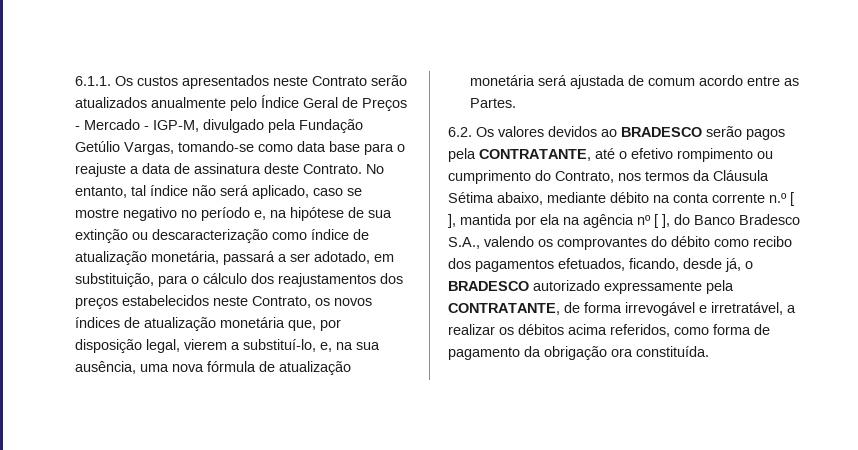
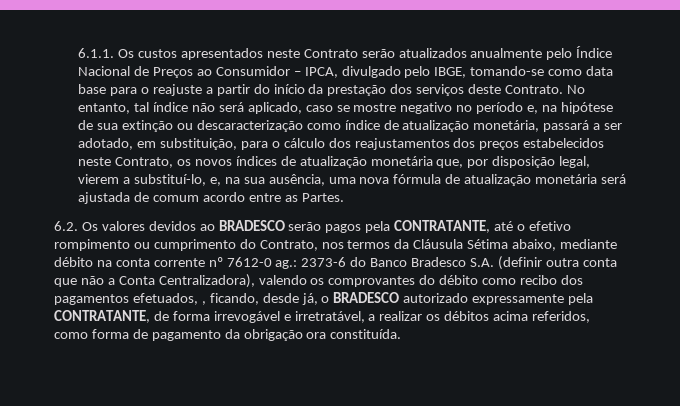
- 6.1.1. Os custos apresentados neste Contrato serão atualizados anualmente pelo Índice Geral de Preços - Mercado - IGP-M, divulgado pela Fundação Getúlio Vargas, tomando-se como data base para o reajuste a data de assinatura deste Contrato.
+ 6.1.1. Os custos apresentados neste Contrato serão atualizados anualmente pelo Índice Nacional de Preços ao Consumidor – IPCA, divulgado pelo IBGE, tomando-se como data base para o reajuste a partir do início da prestação dos serviços deste Contrato.
- 6.2. Os valores devidos ao BRADESCO serão pagos pela CONTRATANTE, até o efetivo rompimento ou cumprimento do Contrato, nos termos da Cláusula Sétima abaixo, mediante débito na conta corrente n.º [ ], mantida por ela na agência nº [ ], do Banco Bradesco S.A., valendo os comprovantes do débito como recibo dos pagamentos efetuados, ficando, desde já, o BRADESCO autorizado expressamente pela CONTRATANTE, de forma irrevogável e irretratável, a realizar os débitos acima referidos, como forma de pagamento da obrigação ora constituída.
+ 6.2. Os valores devidos ao BRADESCO serão pagos pela CONTRATANTE, até o efetivo rompimento ou cumprimento do Contrato, nos termos da Cláusula Sétima abaixo, mediante débito na conta corrente nº 7612-0 ag.: 2373-6 do Banco Bradesco S.A. (definir outra conta que não a Conta Centralizadora), valendo os comprovantes do débito como recibo dos pagamentos efetuados, , ficando, desde já, o BRADESCO autorizado expressamente pela CONTRATANTE, de forma irrevogável e irretratável, a realizar os débitos acima referidos, como forma de pagamento da obrigação ora constituída.

